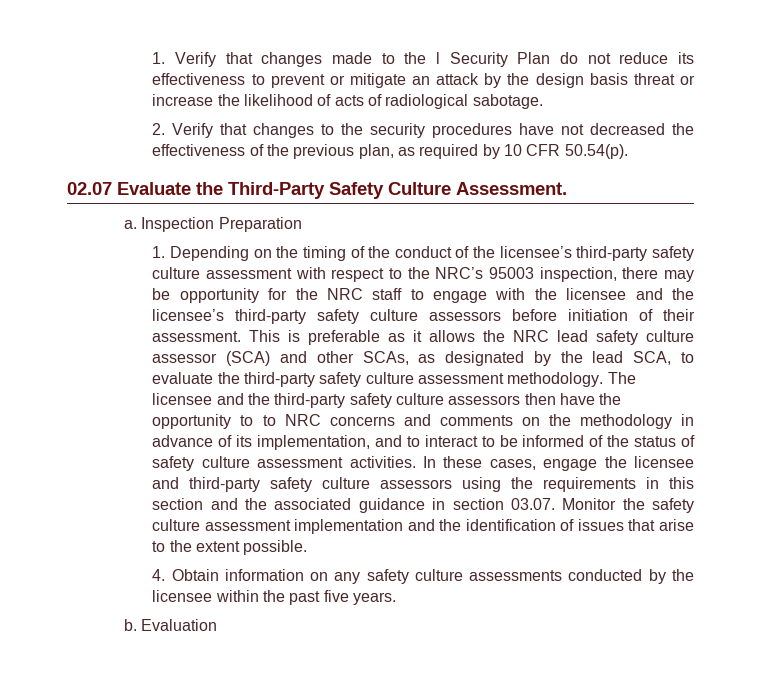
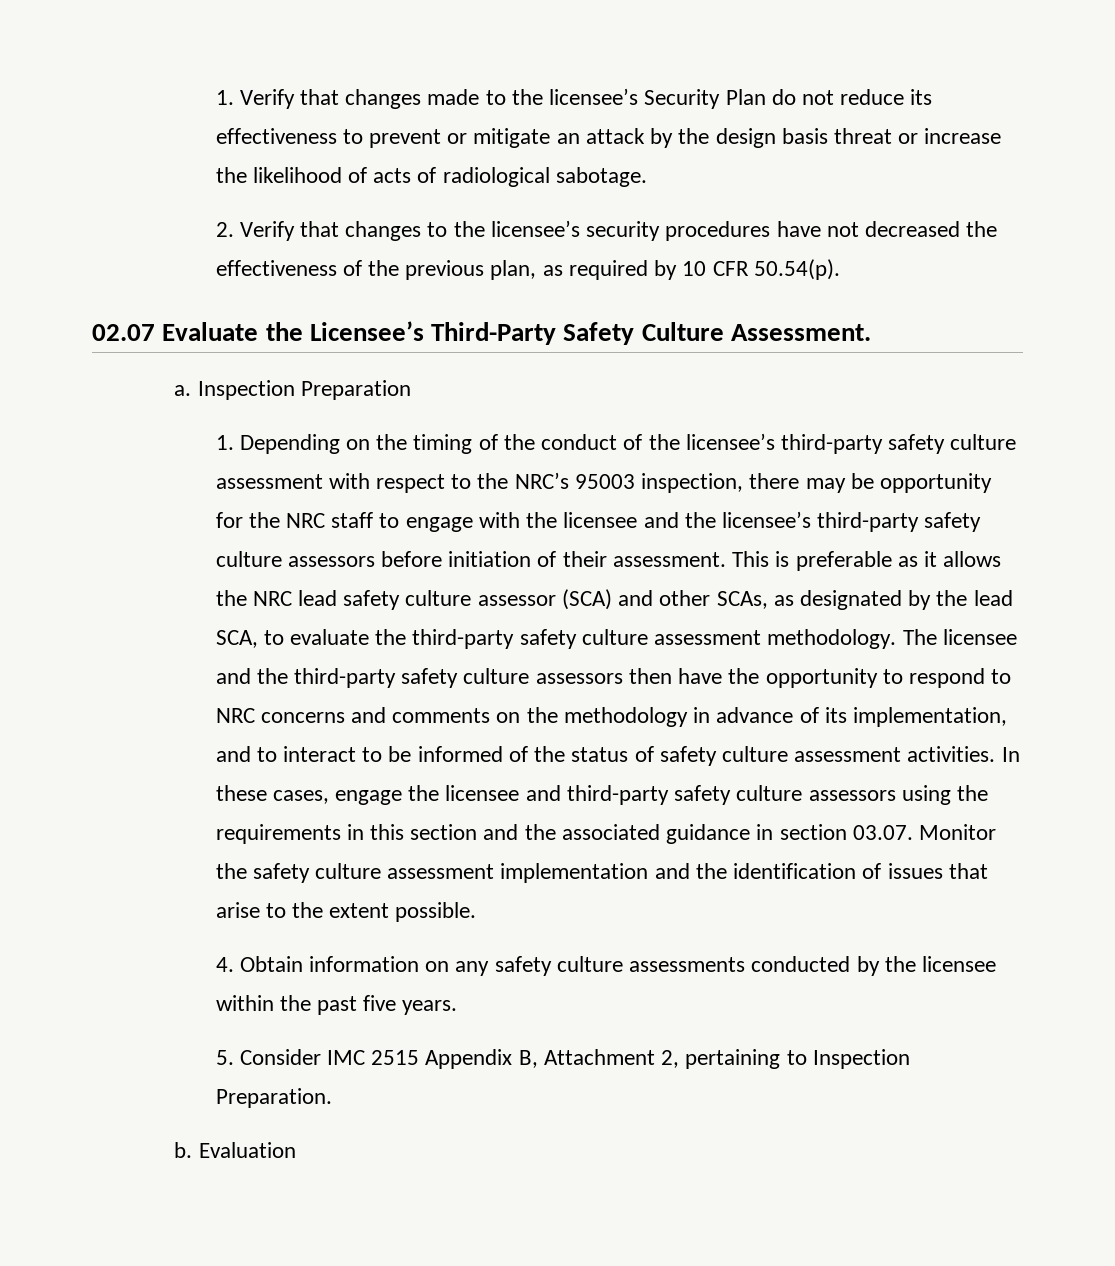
- 1. Verify that changes made to the l Security Plan do not reduce its effectiveness to prevent or mitigate an attack by the design basis threat or increase the likelihood of acts of radiological sabotage.
+ 1. Verify that changes made to the licensee’s Security Plan do not reduce its effectiveness to prevent or mitigate an attack by the design basis threat or increase the likelihood of acts of radiological sabotage.
- 2. Verify that changes to the security procedures have not decreased the effectiveness of the previous plan, as required by 10 CFR 50.54(p).
+ 2. Verify that changes to the licensee’s security procedures have not decreased the effectiveness of the previous plan, as required by 10 CFR 50.54(p).
- 02.07 Evaluate the Third-Party Safety Culture Assessment.
+ 02.07 Evaluate the Licensee’s Third-Party Safety Culture Assessment.
- The licensee and the third-party safety culture assessors then have the opportunity to to NRC concerns and comments on the methodology in advance of its implementation, and to interact to be informed of the status of safety culture assessment activities.
+ The licensee and the third-party safety culture assessors then have the opportunity to respond to NRC concerns and comments on the methodology in advance of its implementation, and to interact to be informed of the status of safety culture assessment activities.
+ 5. Consider IMC 2515 Appendix B, Attachment 2, pertaining to Inspection Preparation.

